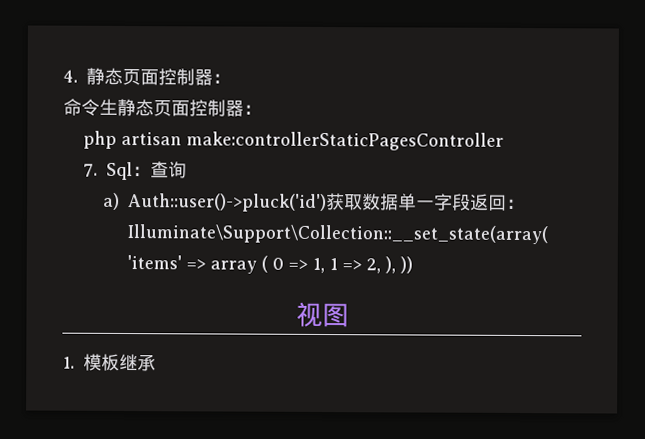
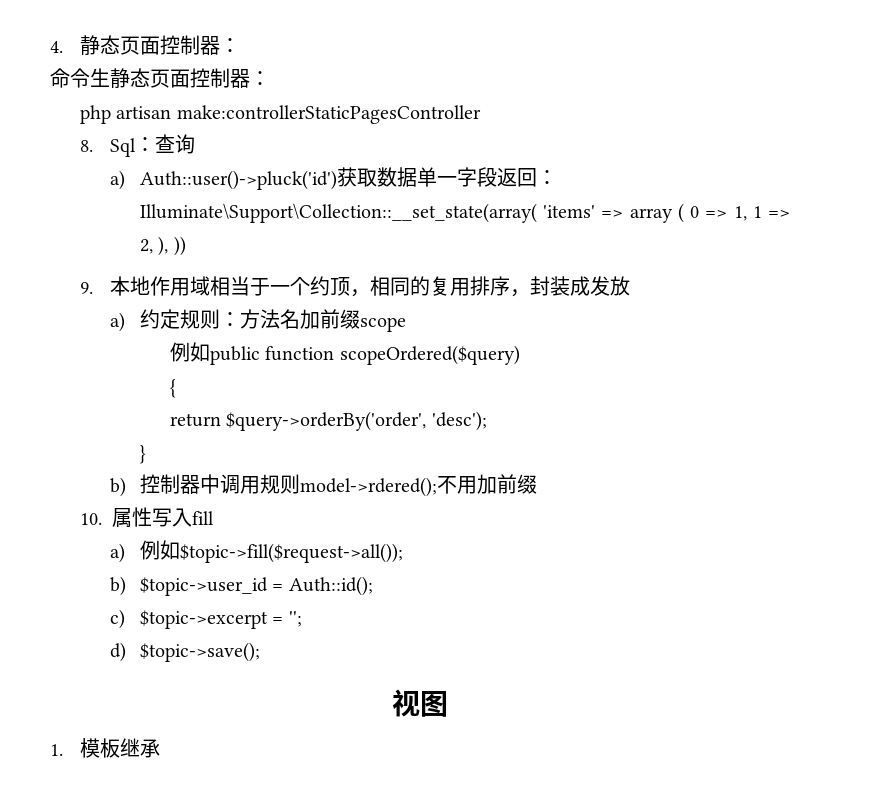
- 7. Sql：查询
+ 8. Sql：查询
+ 9.本地作用域相当于一个约顶，相同的复用排序，封装成发放
+ a)约定规则：方法名加前缀scope
+ 例如public function scopeOrdered($query)
+ {
+ return $query->orderBy('order', 'desc');
+ }
+ b)控制器中调用规则model->rdered();不用加前缀
+ 10.属性写入fill
+ a)例如$topic->fill($request->all());
+ b) $topic->user_id = Auth::id();
+ c) $topic->excerpt = '';
+ d) $topic->save();

